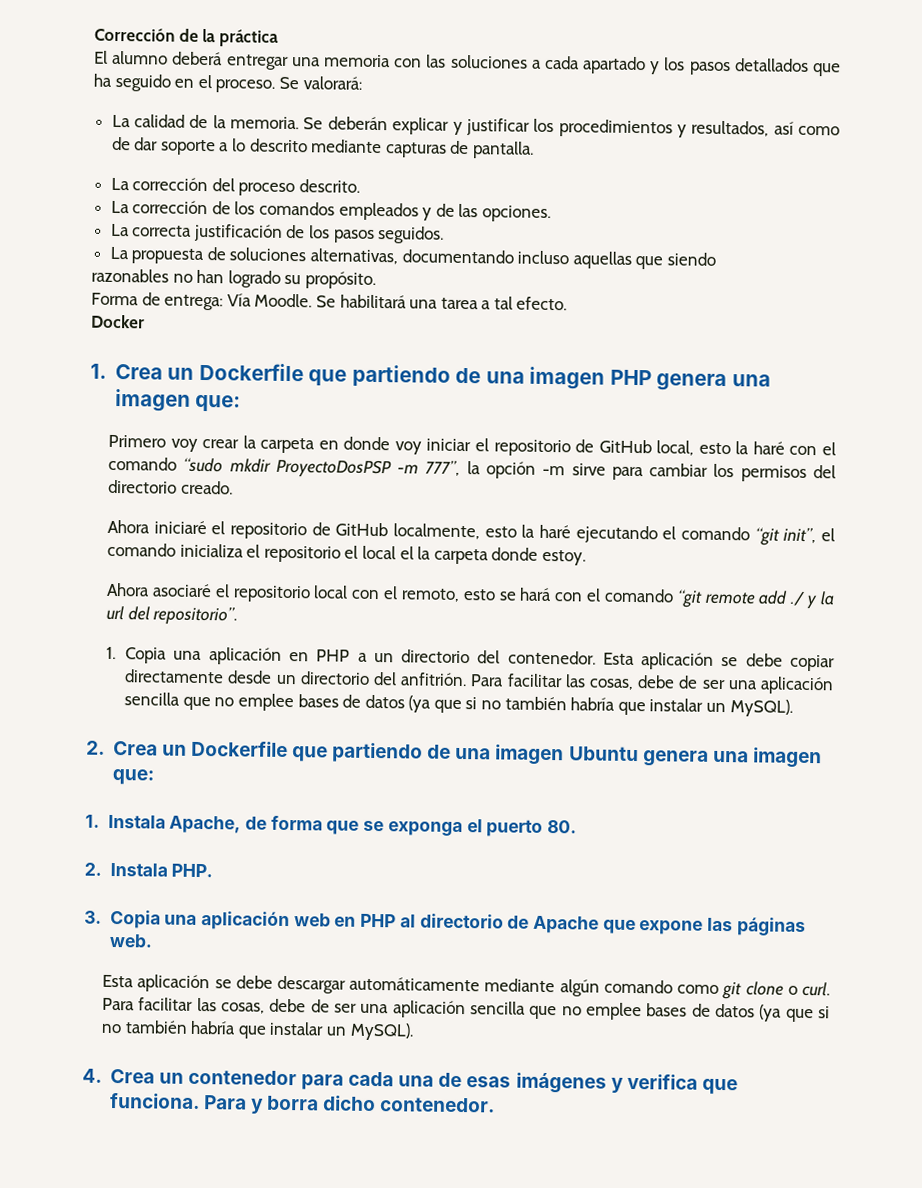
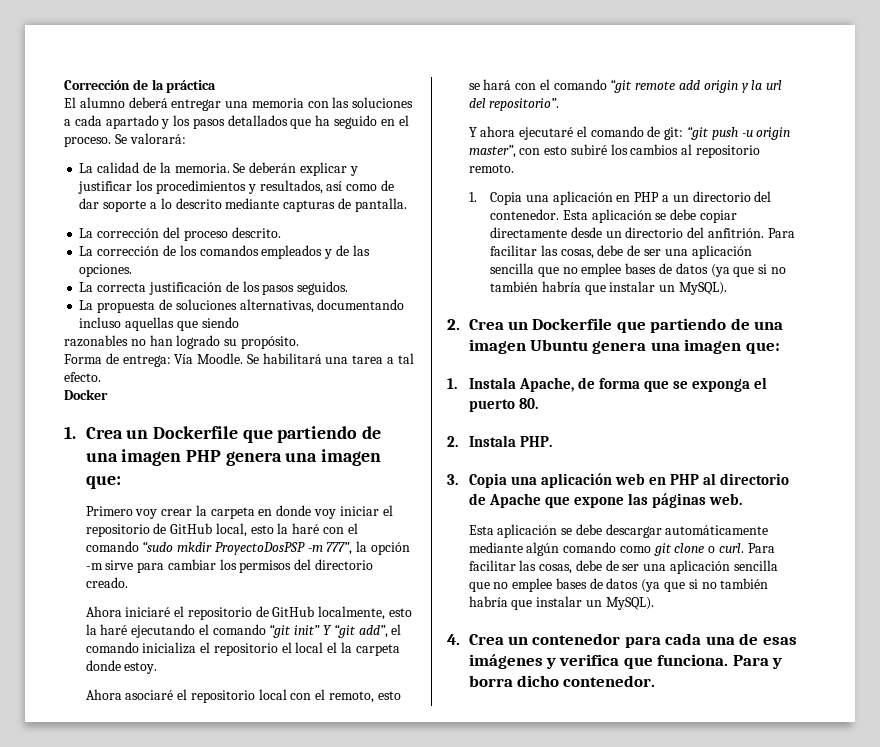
- Ahora iniciaré el repositorio de GitHub localmente, esto la haré ejecutando el comando “git init”, el comando inicializa el repositorio el local el la carpeta donde estoy.
+ Ahora iniciaré el repositorio de GitHub localmente, esto la haré ejecutando el comando “git init” Y “git add”, el comando inicializa el repositorio el local el la carpeta donde estoy.
- Ahora asociaré el repositorio local con el remoto, esto se hará con el comando “git remote add ./ y la url del repositorio”.
+ Ahora asociaré el repositorio local con el remoto, esto se hará con el comando “git remote add origin y la url del repositorio”.
+ Y ahora ejecutaré el comando de git: “git push -u origin master”, con esto subiré los cambios al repositorio remoto.

